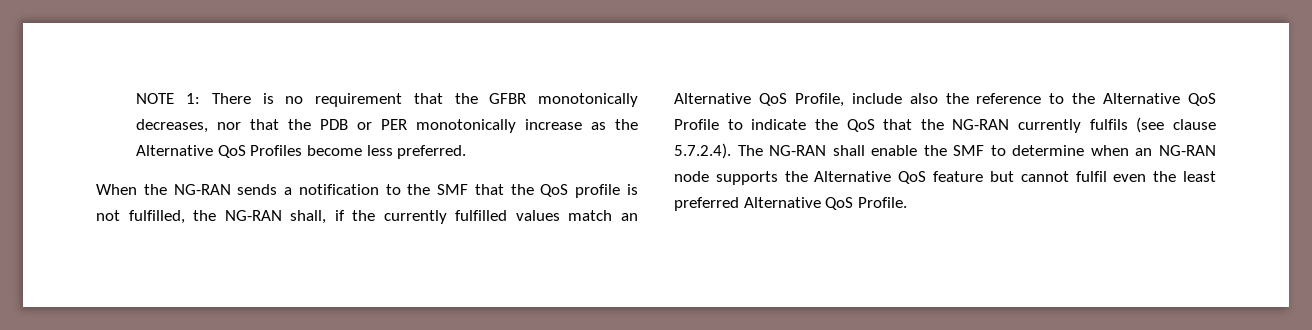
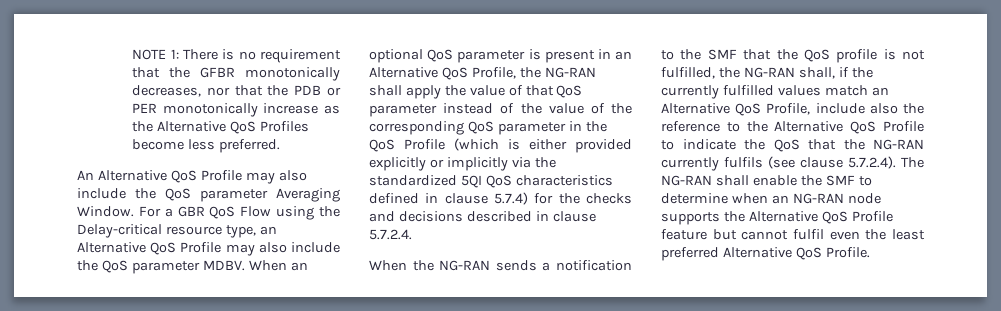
+ An Alternative QoS Profile may also include the QoS parameter Averaging Window. For a GBR QoS Flow using the Delay-critical resource type, an Alternative QoS Profile may also include the QoS parameter MDBV. When an optional QoS parameter is present in an Alternative QoS Profile, the NG-RAN shall apply the value of that QoS parameter instead of the value of the corresponding QoS parameter in the QoS Profile (which is either provided explicitly or implicitly via the standardized 5QI QoS characteristics defined in clause 5.7.4) for the checks and decisions described in clause 5.7.2.4.
- When the NG-RAN sends a notification to the SMF that the QoS profile is not fulfilled, the NG-RAN shall, if the currently fulfilled values match an Alternative QoS Profile, include also the reference to the Alternative QoS Profile to indicate the QoS that the NG-RAN currently fulfils (see clause 5.7.2.4). The NG-RAN shall enable the SMF to determine when an NG-RAN node supports the Alternative QoS feature but cannot fulfil even the least preferred Alternative QoS Profile.
+ When the NG-RAN sends a notification to the SMF that the QoS profile is not fulfilled, the NG-RAN shall, if the currently fulfilled values match an Alternative QoS Profile, include also the reference to the Alternative QoS Profile to indicate the QoS that the NG-RAN currently fulfils (see clause 5.7.2.4). The NG-RAN shall enable the SMF to determine when an NG-RAN node supports the Alternative QoS Profile feature but cannot fulfil even the least preferred Alternative QoS Profile.

